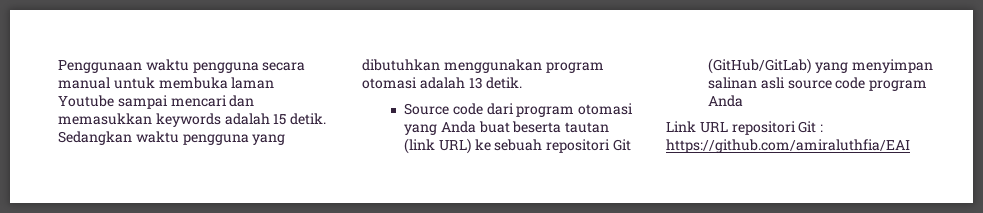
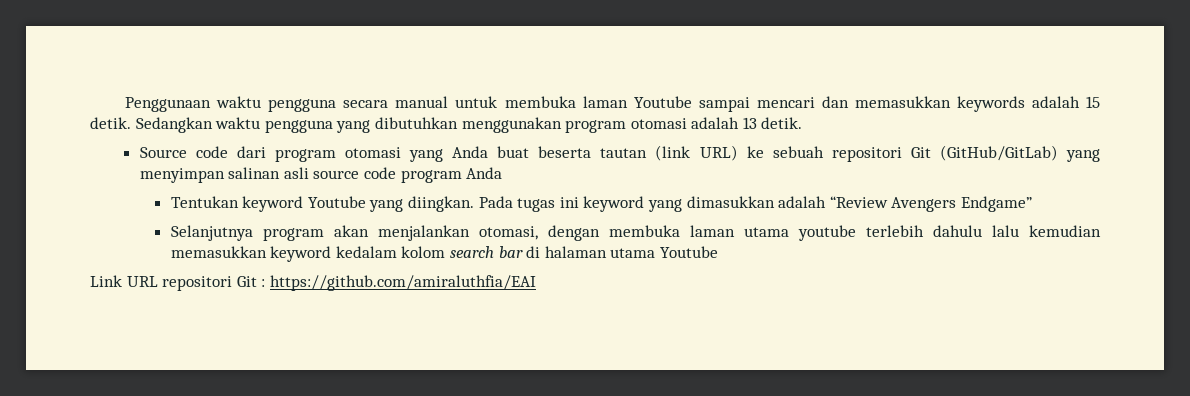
+ Tentukan keyword Youtube yang diingkan. Pada tugas ini keyword yang dimasukkan adalah “Review Avengers Endgame”
+ Selanjutnya program akan menjalankan otomasi, dengan membuka laman utama youtube terlebih dahulu lalu kemudian memasukkan keyword kedalam kolom search bar di halaman utama Youtube

